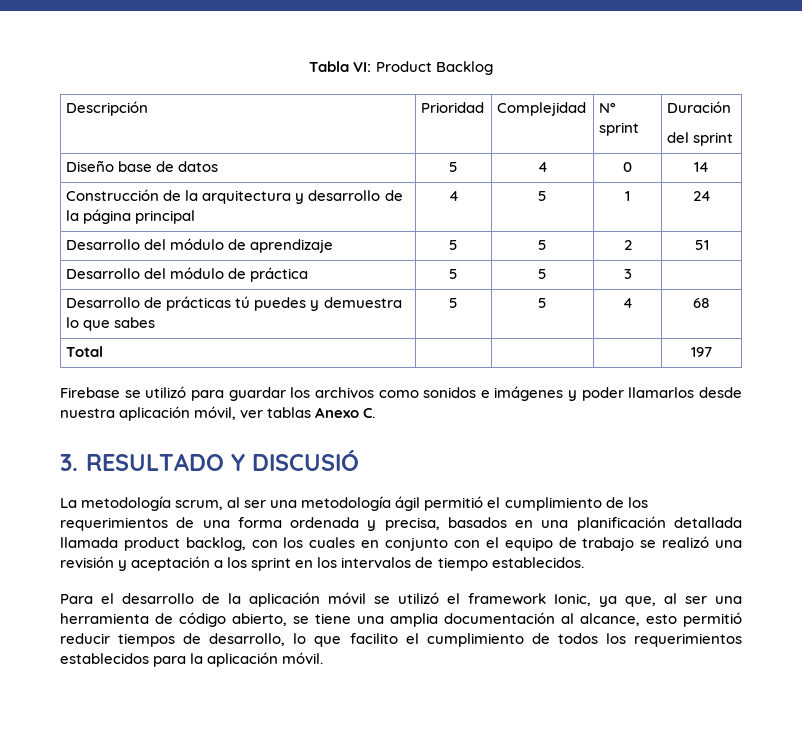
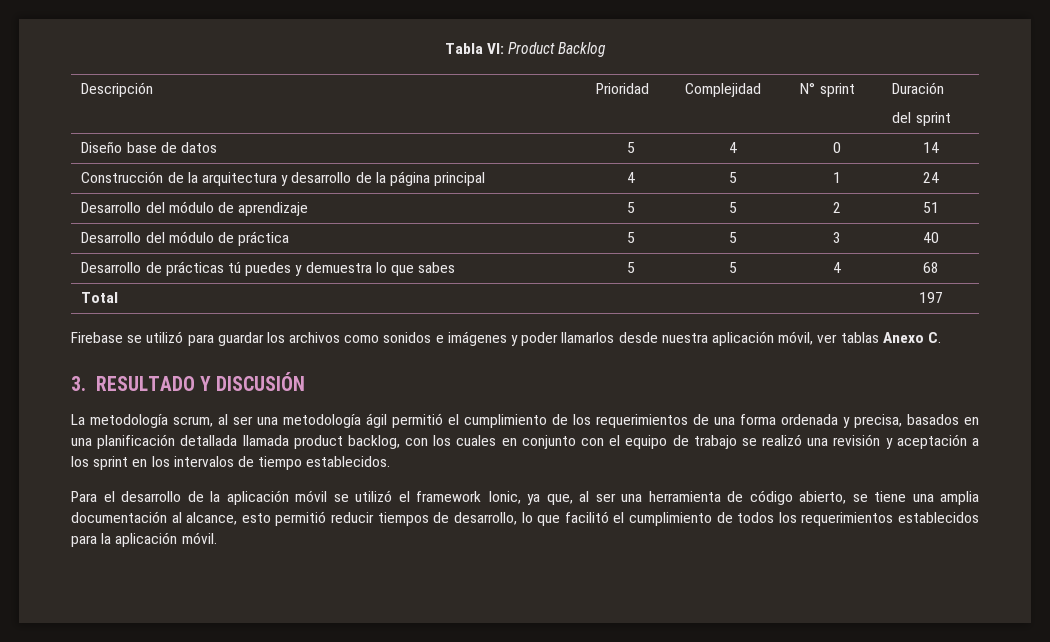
- Desarrollo del módulo de práctica | 5 | 5 | 3 |
+ Desarrollo del módulo de práctica | 5 | 5 | 3 | 40
- 3. RESULTADO Y DISCUSIÓ
+ 3. RESULTADO Y DISCUSIÓN
- Para el desarrollo de la aplicación móvil se utilizó el framework Ionic, ya que, al ser una herramienta de código abierto, se tiene una amplia documentación al alcance, esto permitió reducir tiempos de desarrollo, lo que facilito el cumplimiento de todos los requerimientos establecidos para la aplicación móvil.
+ Para el desarrollo de la aplicación móvil se utilizó el framework Ionic, ya que, al ser una herramienta de código abierto, se tiene una amplia documentación al alcance, esto permitió reducir tiempos de desarrollo, lo que facilitó el cumplimiento de todos los requerimientos establecidos para la aplicación móvil.

